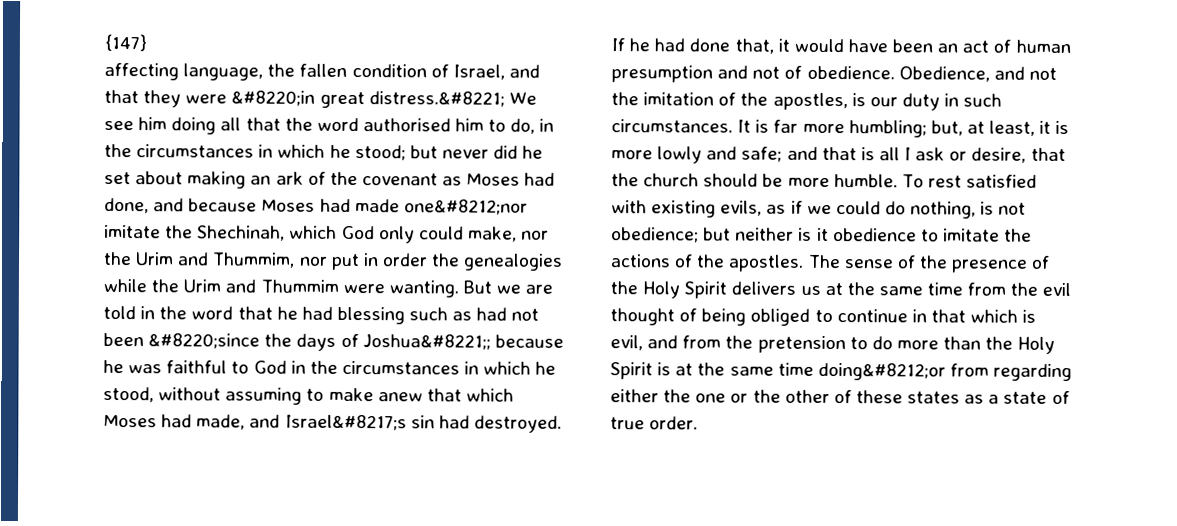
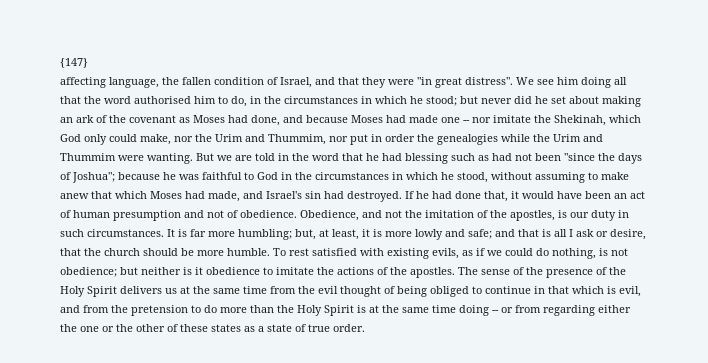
- affecting language, the fallen condition of Israel, and that they were &#8220;in great distress.&#8221;
+ affecting language, the fallen condition of Israel, and that they were "in great distress".
- but never did he set about making an ark of the covenant as Moses had done, and because Moses had made one&#8212;nor imitate the Shechinah, which God only could make, nor the Urim and Thummim, nor put in order the genealogies while the Urim and Thummim were wanting.
+ but never did he set about making an ark of the covenant as Moses had done, and because Moses had made one -- nor imitate the Shekinah, which God only could make, nor the Urim and Thummim, nor put in order the genealogies while the Urim and Thummim were wanting.
- But we are told in the word that he had blessing such as had not been &#8220;since the days of Joshua&#8221;; because he was faithful to God in the circumstances in which he stood, without assuming to make anew that which Moses had made, and Israel&#8217;s sin had destroyed.
+ But we are told in the word that he had blessing such as had not been "since the days of Joshua"; because he was faithful to God in the circumstances in which he stood, without assuming to make anew that which Moses had made, and Israel's sin had destroyed.
- The sense of the presence of the Holy Spirit delivers us at the same time from the evil thought of being obliged to continue in that which is evil, and from the pretension to do more than the Holy Spirit is at the same time doing&#8212;or from regarding either the one or the other of these states as a state of true order.
+ The sense of the presence of the Holy Spirit delivers us at the same time from the evil thought of being obliged to continue in that which is evil, and from the pretension to do more than the Holy Spirit is at the same time doing -- or from regarding either the one or the other of these states as a state of true order.

